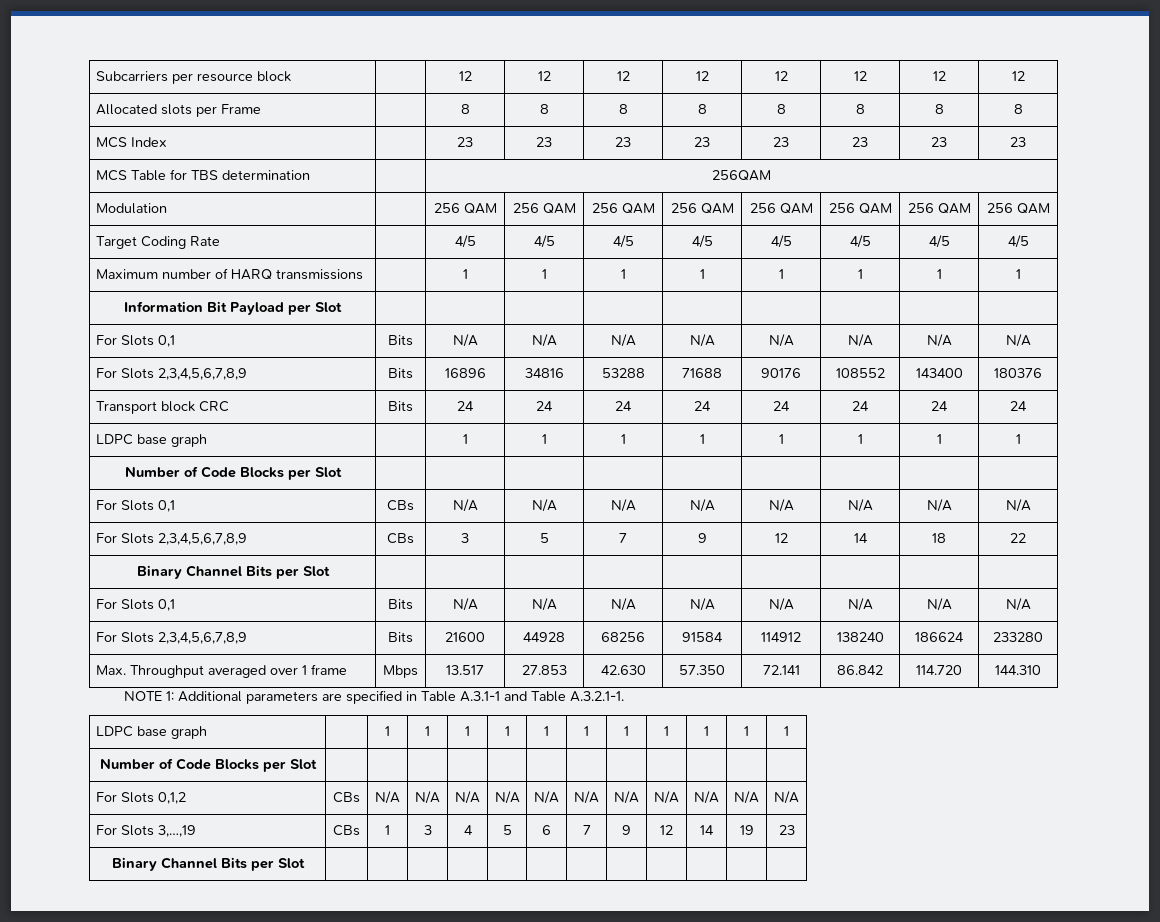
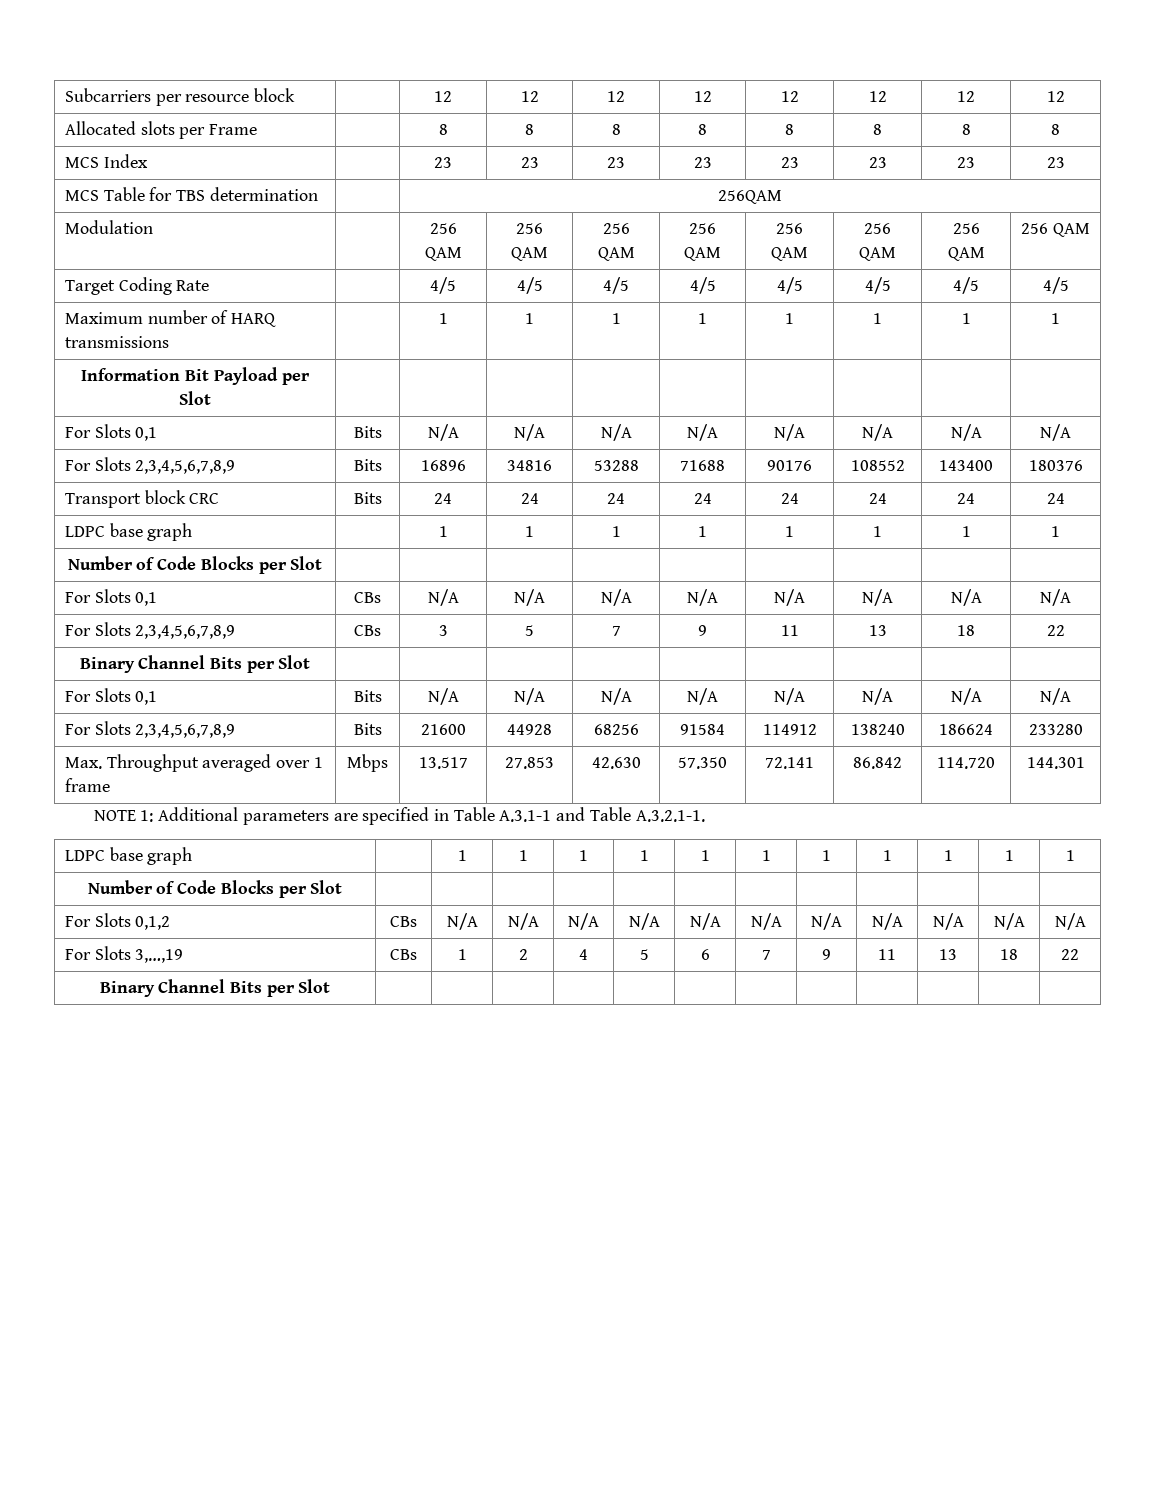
- For Slots 2,3,4,5,6,7,8,9 | CBs | 3 | 5 | 7 | 9 | 12 | 14 | 18 | 22
+ For Slots 2,3,4,5,6,7,8,9 | CBs | 3 | 5 | 7 | 9 | 11 | 13 | 18 | 22
- Max. Throughput averaged over 1 frame | Mbps | 13.517 | 27.853 | 42.630 | 57.350 | 72.141 | 86.842 | 114.720 | 144.310
+ Max. Throughput averaged over 1 frame | Mbps | 13.517 | 27.853 | 42.630 | 57.350 | 72.141 | 86.842 | 114.720 | 144.301
- For Slots 3,…,19 | CBs | 1 | 3 | 4 | 5 | 6 | 7 | 9 | 12 | 14 | 19 | 23
+ For Slots 3,…,19 | CBs | 1 | 2 | 4 | 5 | 6 | 7 | 9 | 11 | 13 | 18 | 22

